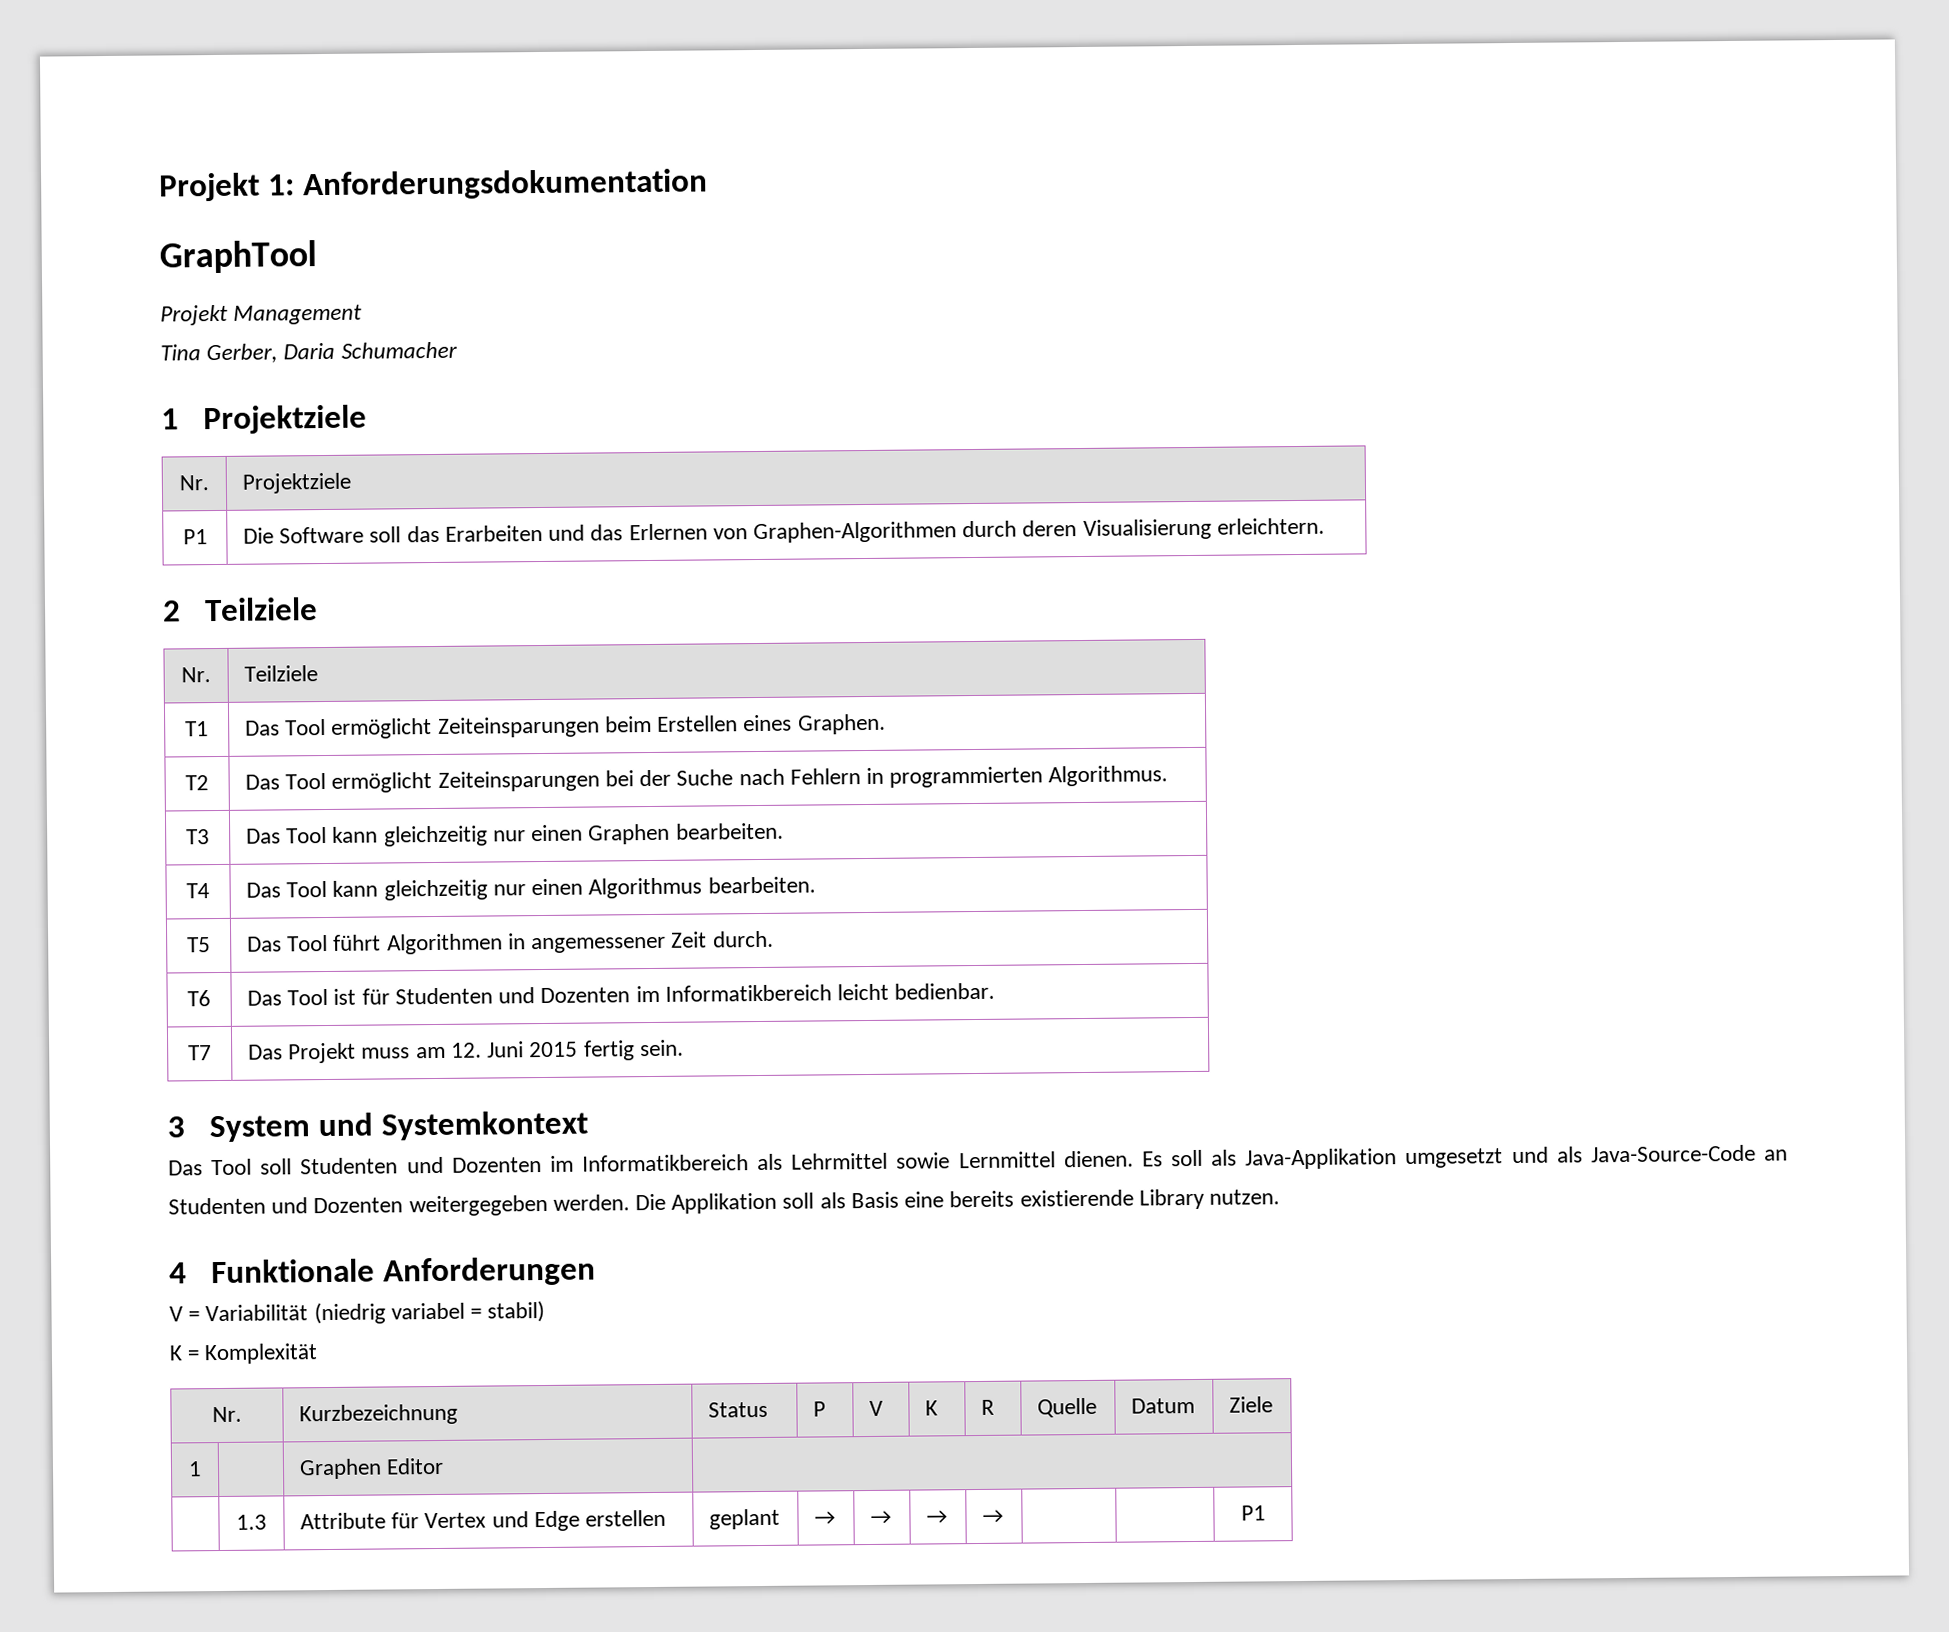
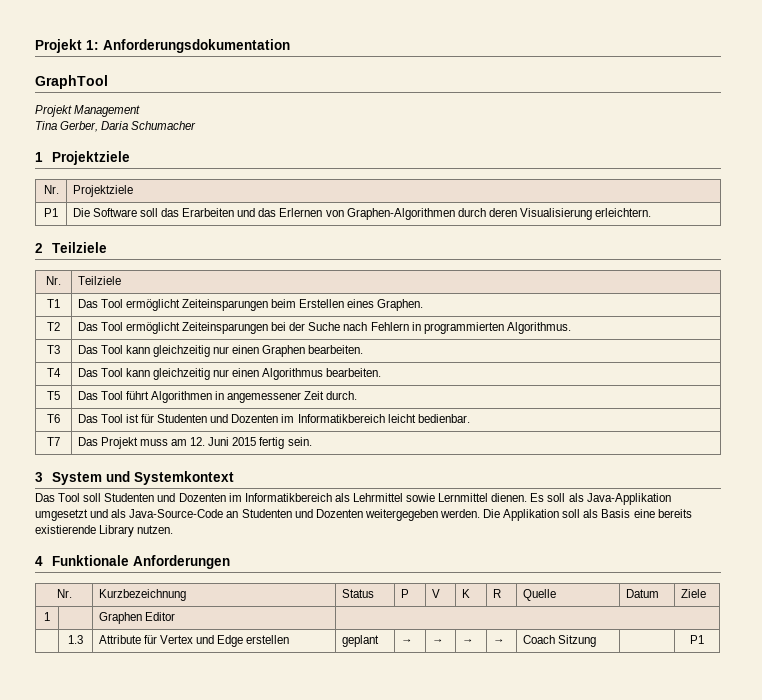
- V = Variabilität (niedrig variabel = stabil)
- K = Komplexität
- | 1.3 | Attribute für Vertex und Edge erstellen | geplant | → | → | → | → | | | P1
+ | 1.3 | Attribute für Vertex und Edge erstellen | geplant | → | → | → | → | Coach Sitzung | | P1

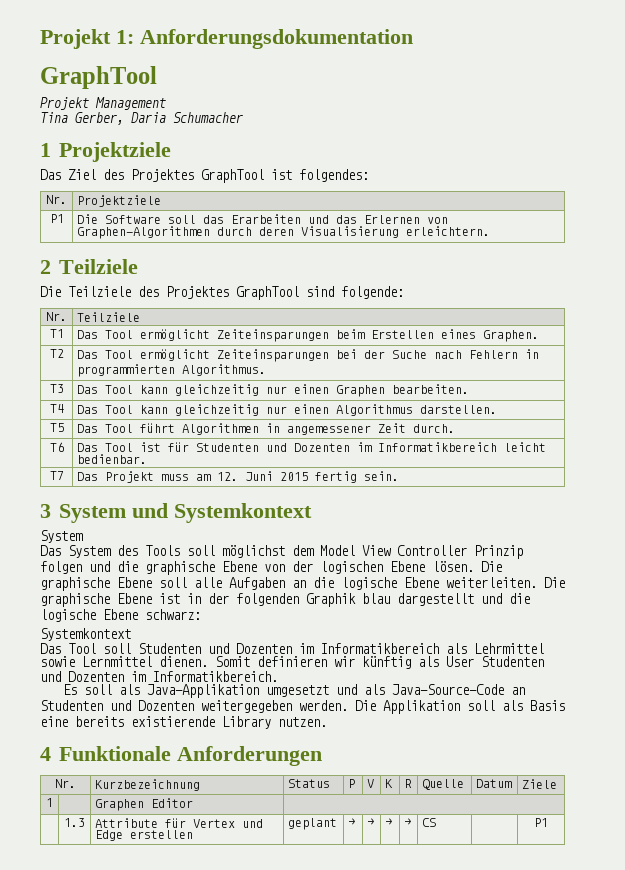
+ Das Ziel des Projektes GraphTool ist folgendes:
+ Die Teilziele des Projektes GraphTool sind folgende:
- T4 | Das Tool kann gleichzeitig nur einen Algorithmus bearbeiten.
+ T4 | Das Tool kann gleichzeitig nur einen Algorithmus darstellen.
  3 System und Systemkontext
+ System
+ Das System des Tools soll möglichst dem Model View Controller Prinzip folgen und die graphische Ebene von der logischen Ebene lösen. Die graphische Ebene soll alle Aufgaben an die logische Ebene weiterleiten. Die graphische Ebene ist in der folgenden Graphik blau dargestellt und die logische Ebene schwarz:
+ Systemkontext
- Das Tool soll Studenten und Dozenten im Informatikbereich als Lehrmittel sowie Lernmittel dienen. Es soll als Java-Applikation umgesetzt und als Java-Source-Code an Studenten und Dozenten weitergegeben werden.
+ Das Tool soll Studenten und Dozenten im Informatikbereich als Lehrmittel sowie Lernmittel dienen. Somit definieren wir künftig als User Studenten und Dozenten im Informatikbereich.
+ Es soll als Java-Applikation umgesetzt und als Java-Source-Code an Studenten und Dozenten weitergegeben werden.
- | 1.3 | Attribute für Vertex und Edge erstellen | geplant | → | → | → | → | Coach Sitzung | | P1
+ | 1.3 | Attribute für Vertex und Edge erstellen | geplant | → | → | → | → | CS | | P1

